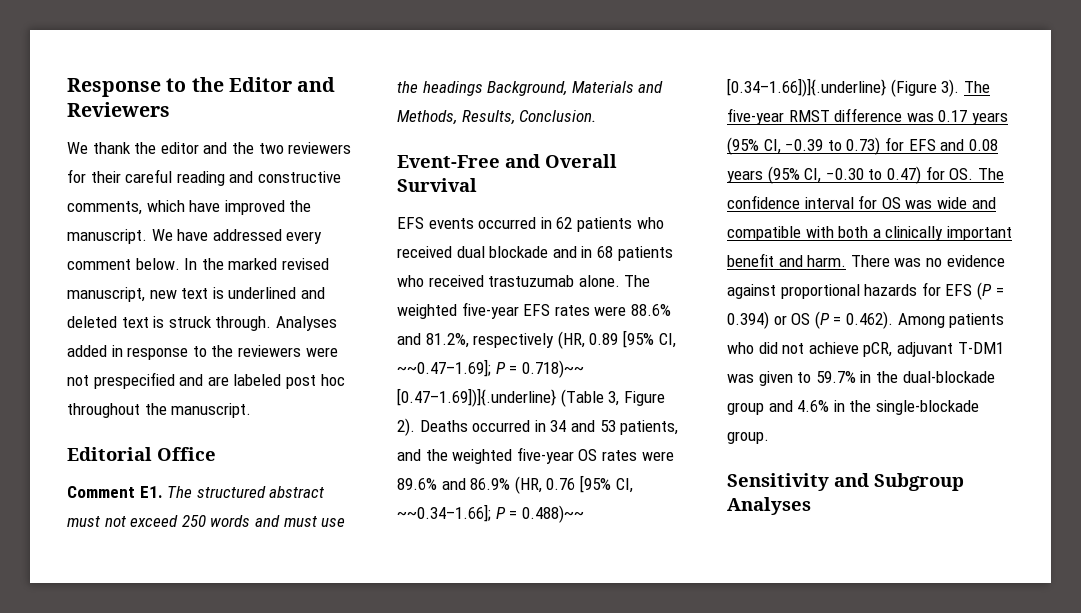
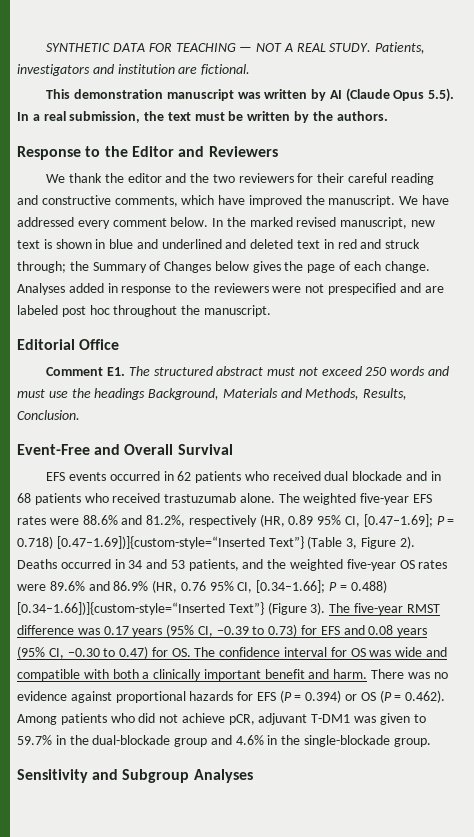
+ SYNTHETIC DATA FOR TEACHING — NOT A REAL STUDY. Patients, investigators and institution are fictional.
+ This demonstration manuscript was written by AI (Claude Opus 5.5). In a real submission, the text must be written by the authors.
- In the marked revised manuscript, new text is underlined and deleted text is struck through.
+ In the marked revised manuscript, new text is shown in blue and underlined and deleted text in red and struck through; the Summary of Changes below gives the page of each change.
- The weighted five-year EFS rates were 88.6% and 81.2%, respectively (HR, 0.89 [95% CI, ~~0.47–1.69]; P = 0.718)~~ [0.47–1.69])]{.underline} (Table 3, Figure 2).
+ The weighted five-year EFS rates were 88.6% and 81.2%, respectively (HR, 0.89 95% CI, [0.47–1.69]; P = 0.718) [0.47–1.69])]{custom-style=“Inserted Text”} (Table 3, Figure 2).
- Deaths occurred in 34 and 53 patients, and the weighted five-year OS rates were 89.6% and 86.9% (HR, 0.76 [95% CI, ~~0.34–1.66]; P = 0.488)~~ [0.34–1.66])]{.underline} (Figure 3).
+ Deaths occurred in 34 and 53 patients, and the weighted five-year OS rates were 89.6% and 86.9% (HR, 0.76 95% CI, [0.34–1.66]; P = 0.488) [0.34–1.66])]{custom-style=“Inserted Text”} (Figure 3).

